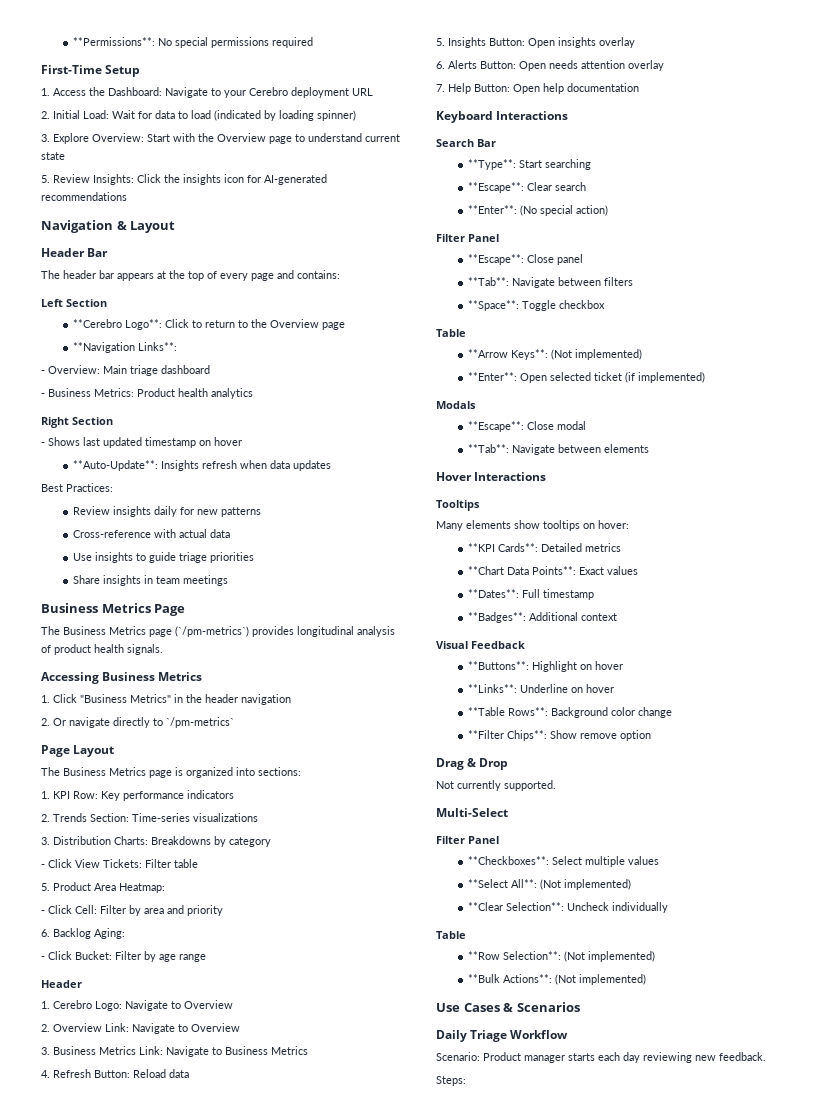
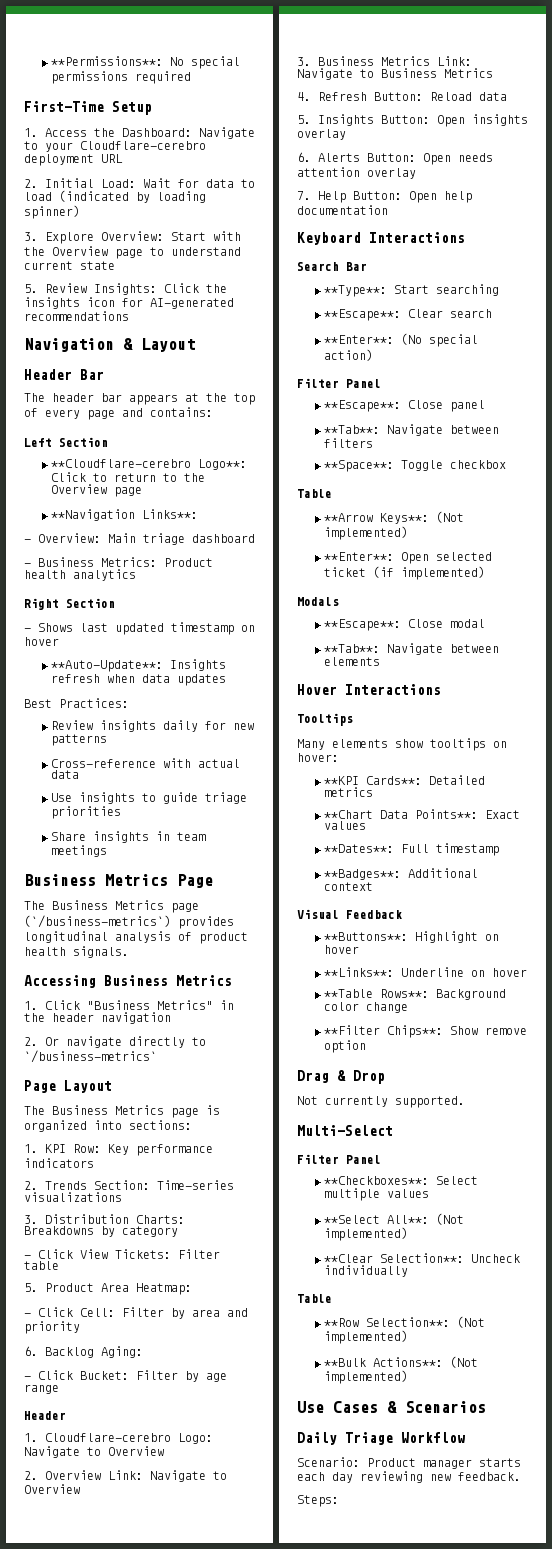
- 1. Access the Dashboard: Navigate to your Cerebro deployment URL
+ 1. Access the Dashboard: Navigate to your Cloudflare-cerebro deployment URL
- **Cerebro Logo**: Click to return to the Overview page
+ **Cloudflare-cerebro Logo**: Click to return to the Overview page
- The Business Metrics page (`/pm-metrics`) provides longitudinal analysis of product health signals.
+ The Business Metrics page (`/business-metrics`) provides longitudinal analysis of product health signals.
- 2. Or navigate directly to `/pm-metrics`
+ 2. Or navigate directly to `/business-metrics`
- 1. Cerebro Logo: Navigate to Overview
+ 1. Cloudflare-cerebro Logo: Navigate to Overview

